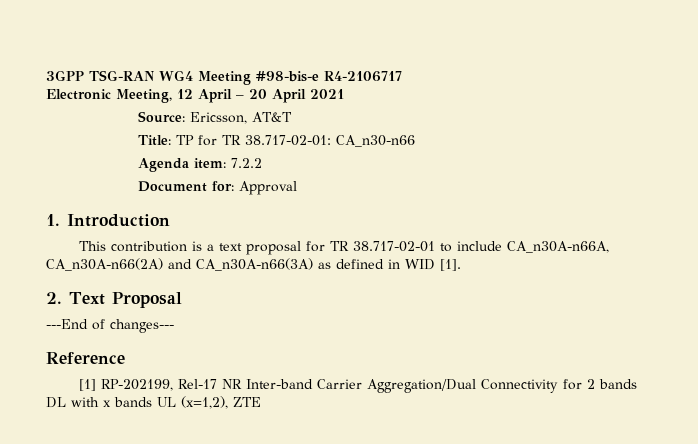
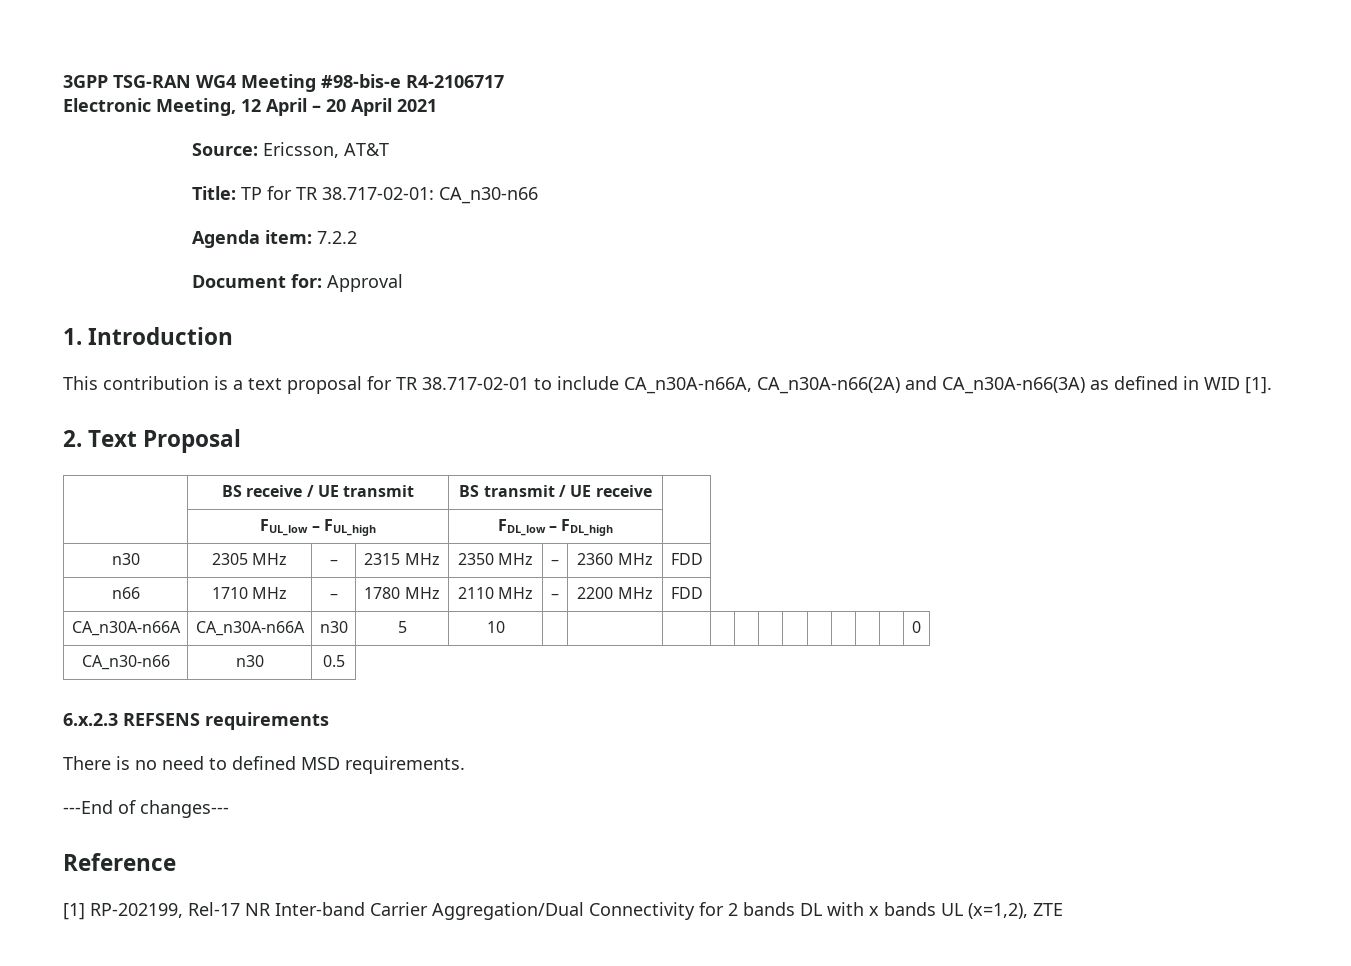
+ | BS receive / UE transmit | BS transmit / UE receive |
+ | FUL_low – FUL_high | FDL_low – FDL_high |
+ n30 | 2305 MHz | – | 2315 MHz | 2350 MHz | – | 2360 MHz | FDD
+ n66 | 1710 MHz | – | 1780 MHz | 2110 MHz | – | 2200 MHz | FDD
+ CA_n30A-n66A | CA_n30A-n66A | n30 | 5 | 10 | | | | | | | | | | | | 0
+ CA_n30-n66 | n30 | 0.5
+ 6.x.2.3 REFSENS requirements
+ There is no need to defined MSD requirements.

